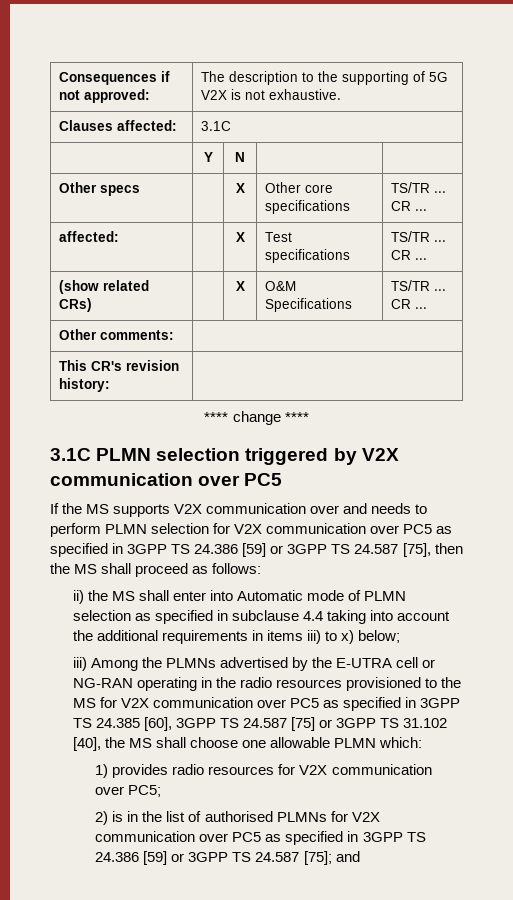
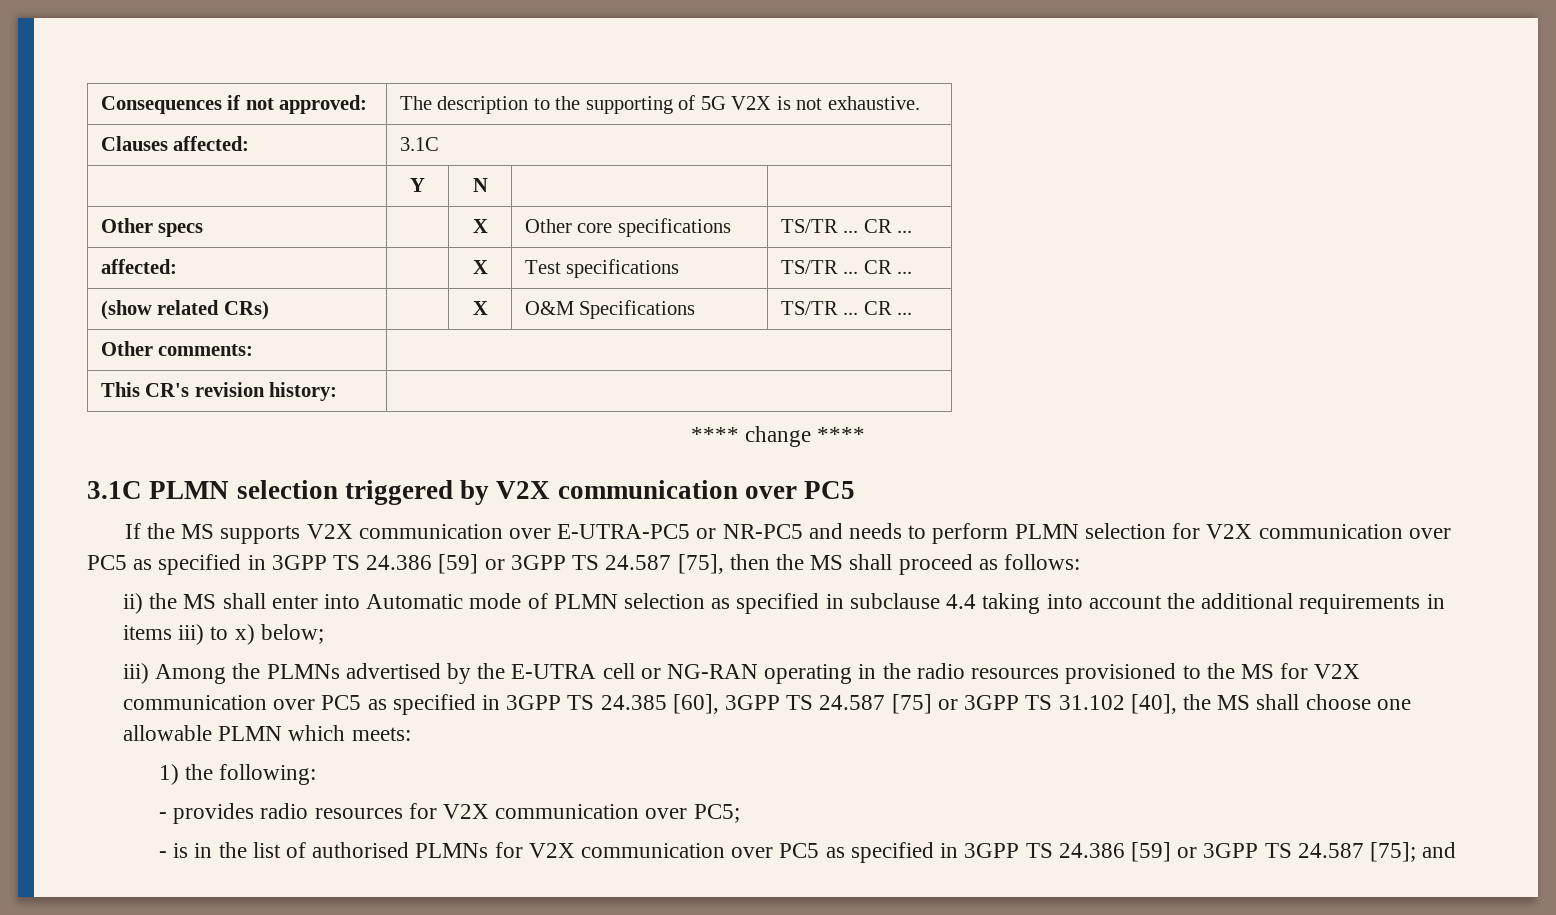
- If the MS supports V2X communication over and needs to perform PLMN selection for V2X communication over PC5 as specified in 3GPP TS 24.386 [59] or 3GPP TS 24.587 [75], then the MS shall proceed as follows:
+ If the MS supports V2X communication over E-UTRA-PC5 or NR-PC5 and needs to perform PLMN selection for V2X communication over PC5 as specified in 3GPP TS 24.386 [59] or 3GPP TS 24.587 [75], then the MS shall proceed as follows:
- iii) Among the PLMNs advertised by the E-UTRA cell or NG-RAN operating in the radio resources provisioned to the MS for V2X communication over PC5 as specified in 3GPP TS 24.385 [60], 3GPP TS 24.587 [75] or 3GPP TS 31.102 [40], the MS shall choose one allowable PLMN which:
+ iii) Among the PLMNs advertised by the E-UTRA cell or NG-RAN operating in the radio resources provisioned to the MS for V2X communication over PC5 as specified in 3GPP TS 24.385 [60], 3GPP TS 24.587 [75] or 3GPP TS 31.102 [40], the MS shall choose one allowable PLMN which meets:
- 1) provides radio resources for V2X communication over PC5;
+ 1) the following:
+ - provides radio resources for V2X communication over PC5;
- 2) is in the list of authorised PLMNs for V2X communication over PC5 as specified in 3GPP TS 24.386 [59] or 3GPP TS 24.587 [75]; and
+ - is in the list of authorised PLMNs for V2X communication over PC5 as specified in 3GPP TS 24.386 [59] or 3GPP TS 24.587 [75]; and

